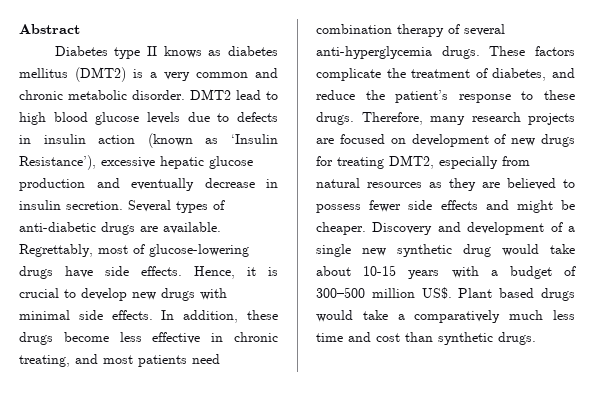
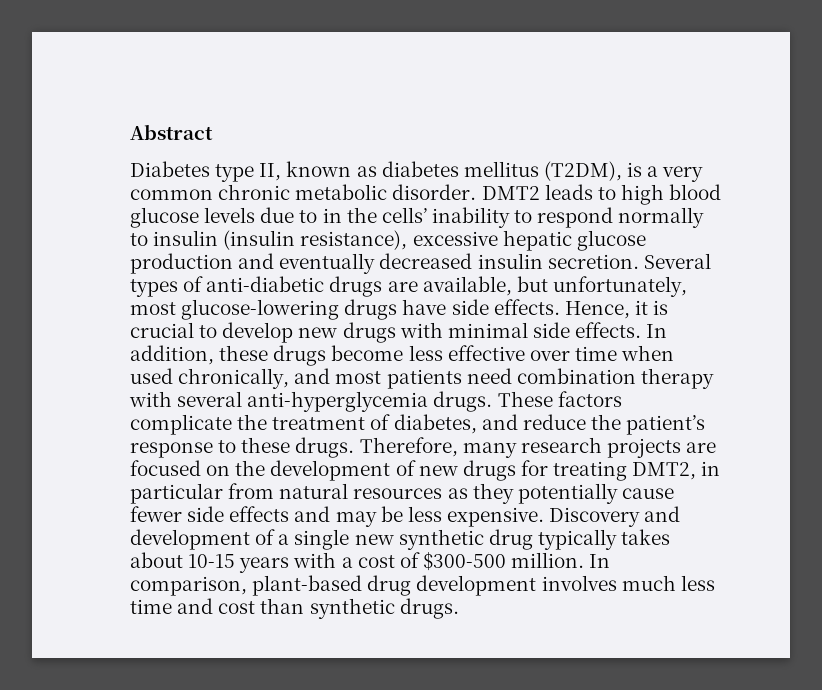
- Diabetes type II knows as diabetes mellitus (DMT2) is a very common and chronic metabolic disorder.
+ Diabetes type II, known as diabetes mellitus (T2DM), is a very common chronic metabolic disorder.
- DMT2 lead to high blood glucose levels due to defects in insulin action (known as ‘Insulin Resistance’), excessive hepatic glucose production and eventually decrease in insulin secretion.
+ DMT2 leads to high blood glucose levels due to in the cells’ inability to respond normally to insulin (insulin resistance), excessive hepatic glucose production and eventually decreased insulin secretion.
- Several types of anti-diabetic drugs are available. Regrettably, most of glucose-lowering drugs have side effects.
+ Several types of anti-diabetic drugs are available, but unfortunately, most glucose-lowering drugs have side effects.
- In addition, these drugs become less effective in chronic treating, and most patients need combination therapy of several anti-hyperglycemia drugs.
+ In addition, these drugs become less effective over time when used chronically, and most patients need combination therapy with several anti-hyperglycemia drugs.
- Therefore, many research projects are focused on development of new drugs for treating DMT2, especially from natural resources as they are believed to possess fewer side effects and might be cheaper.
+ Therefore, many research projects are focused on the development of new drugs for treating DMT2, in particular from natural resources as they potentially cause fewer side effects and may be less expensive.
- Discovery and development of a single new synthetic drug would take about 10-15 years with a budget of 300–500 million US$. Plant based drugs would take a comparatively much less time and cost than synthetic drugs.
+ Discovery and development of a single new synthetic drug typically takes about 10-15 years with a cost of $300-500 million. In comparison, plant-based drug development involves much less time and cost than synthetic drugs.

